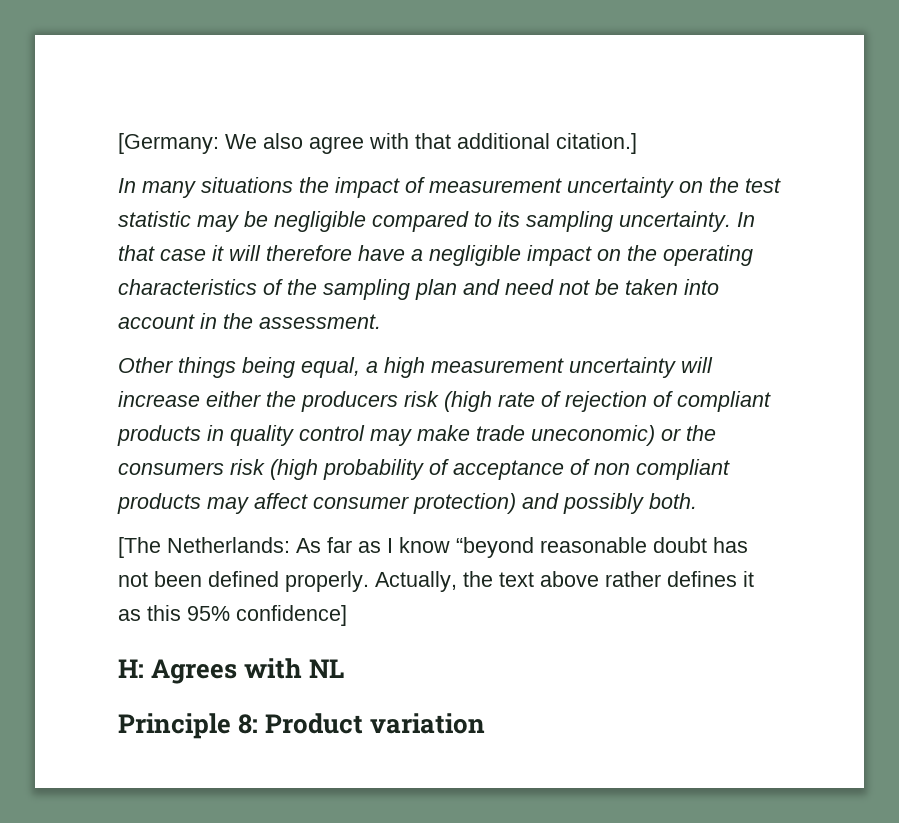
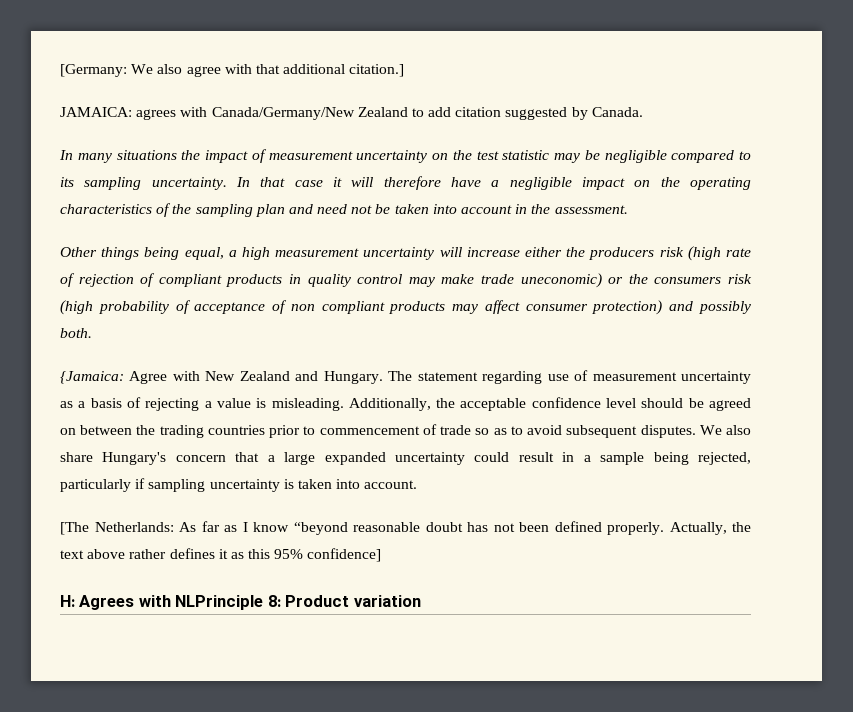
+ JAMAICA: agrees with Canada/Germany/New Zealand to add citation suggested by Canada.
+ {Jamaica: Agree with New Zealand and Hungary. The statement regarding use of measurement uncertainty as a basis of rejecting a value is misleading. Additionally, the acceptable confidence level should be agreed on between the trading countries prior to commencement of trade so as to avoid subsequent disputes. We also share Hungary's concern that a large expanded uncertainty could result in a sample being rejected, particularly if sampling uncertainty is taken into account.
- H: Agrees with NL
- Principle 8: Product variation
+ H: Agrees with NLPrinciple 8: Product variation

